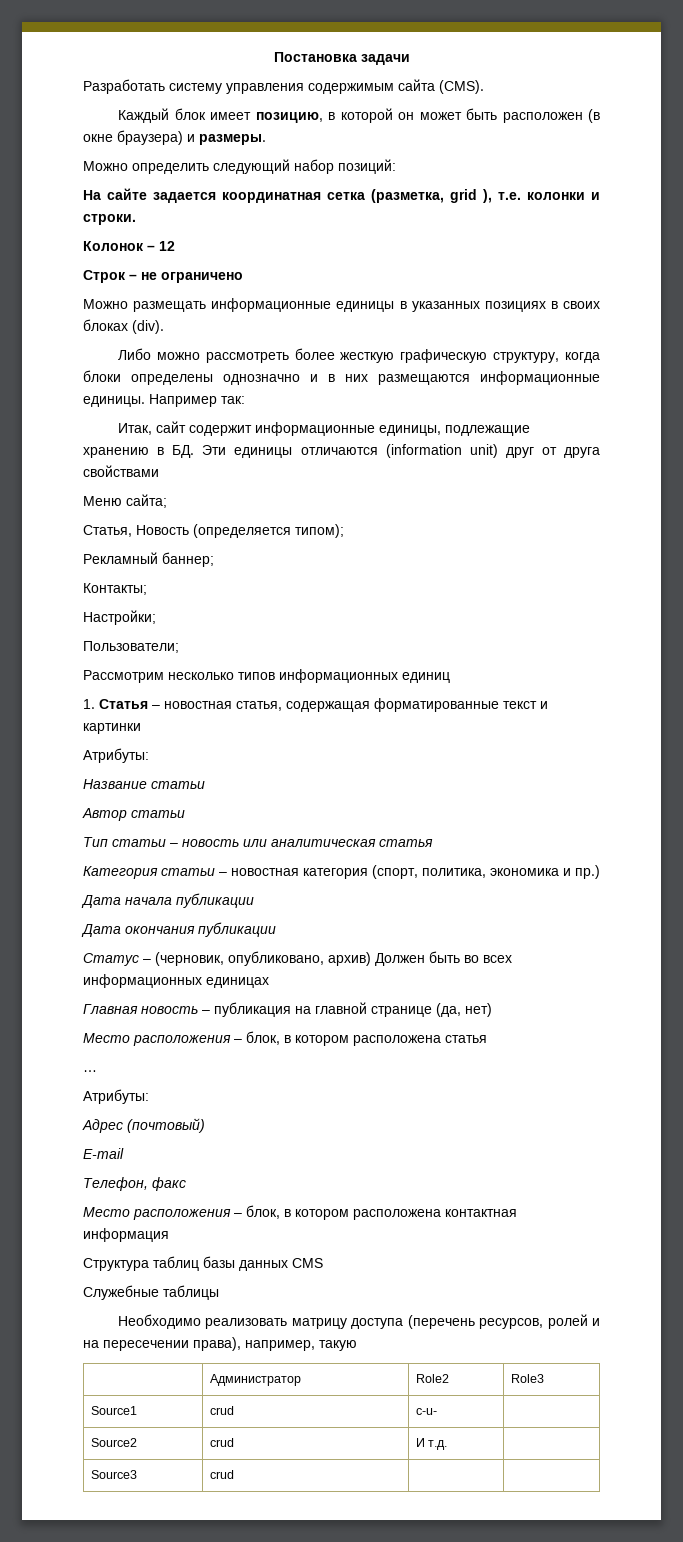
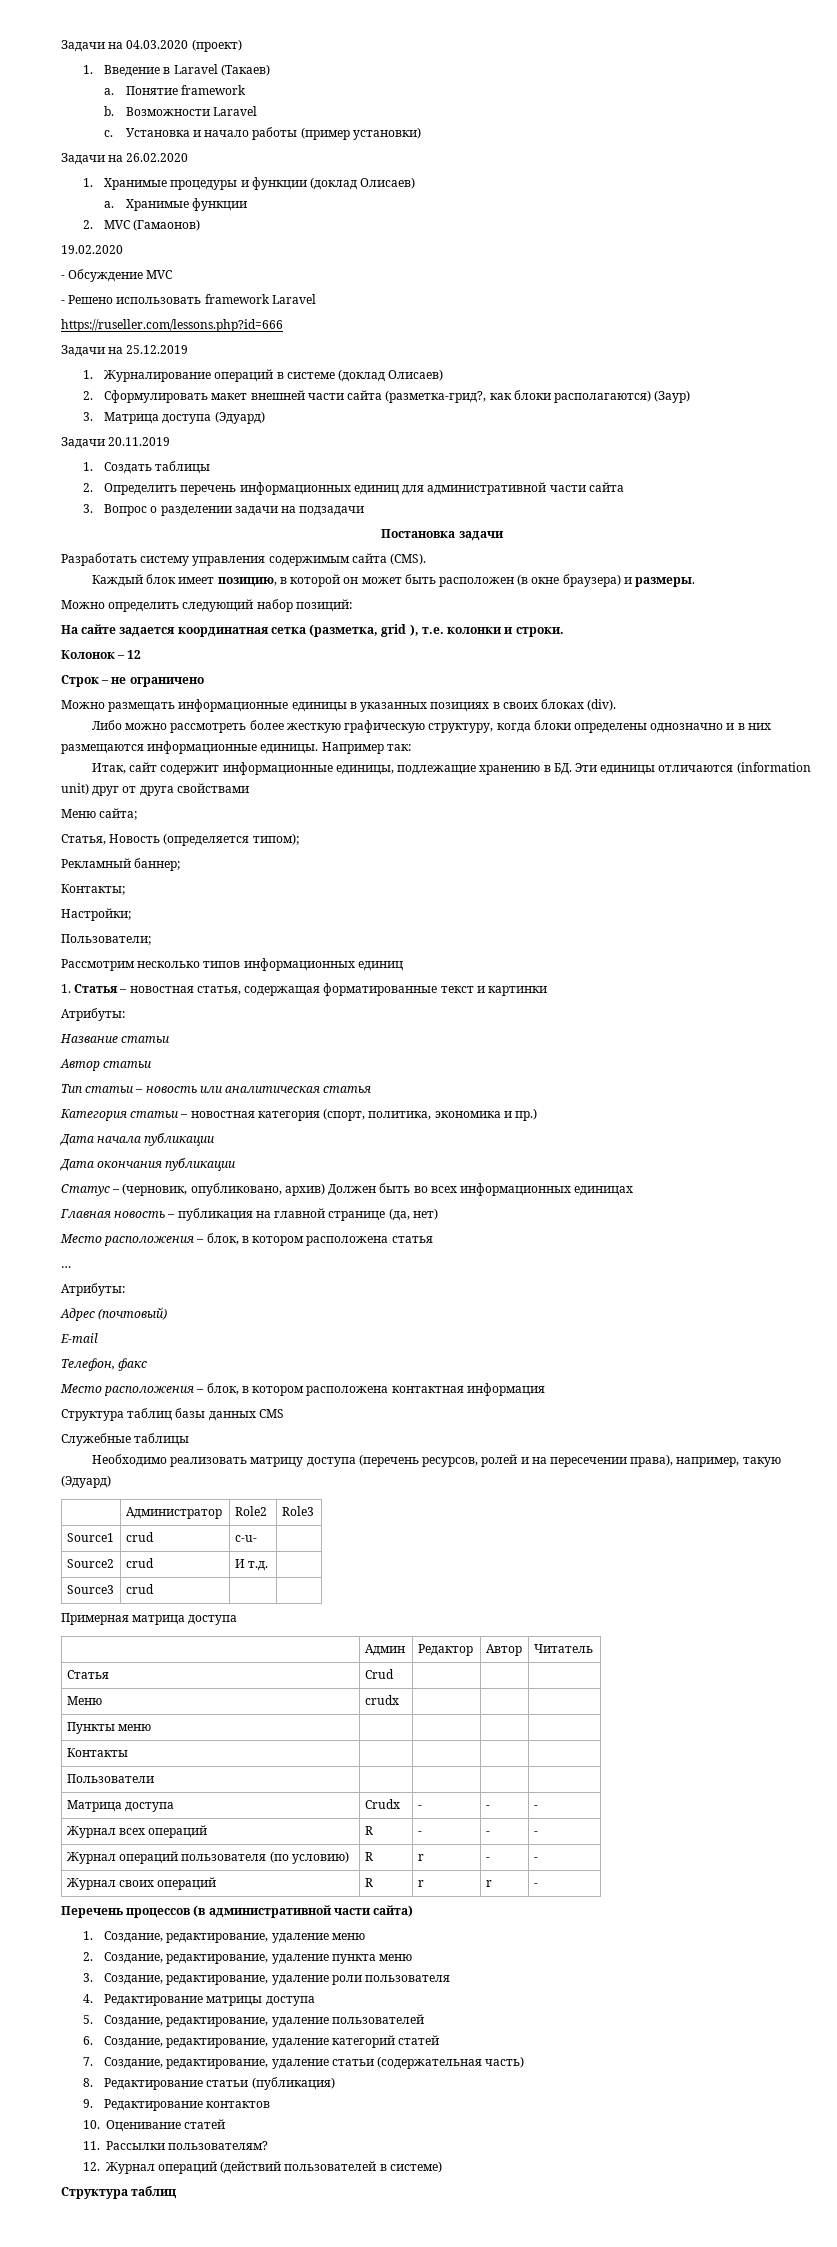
+ Задачи на 04.03.2020 (проект)
+ 1. Введение в Laravel (Такаев)
+ a. Понятие framework
+ b. Возможности Laravel
+ c. Установка и начало работы (пример установки)
+ Задачи на 26.02.2020
+ 1. Хранимые процедуры и функции (доклад Олисаев)
+ a. Хранимые функции
+ 2. MVC (Гамаонов)
+ 19.02.2020
+ - Обсуждение MVC
+ - Решено использовать framework Laravel
+ https://ruseller.com/lessons.php?id=666
+ Задачи на 25.12.2019
+ 1. Журналирование операций в системе (доклад Олисаев)
+ 2. Сформулировать макет внешней части сайта (разметка-грид?, как блоки располагаются) (Заур)
+ 3. Матрица доступа (Эдуард)
+ Задачи 20.11.2019
+ 1. Создать таблицы
+ 2. Определить перечень информационных единиц для административной части сайта
+ 3. Вопрос о разделении задачи на подзадачи
- Необходимо реализовать матрицу доступа (перечень ресурсов, ролей и на пересечении права), например, такую
+ Необходимо реализовать матрицу доступа (перечень ресурсов, ролей и на пересечении права), например, такую (Эдуард)
+ Примерная матрица доступа
+ | Админ | Редактор | Автор | Читатель
+ Статья | Crud | | |
+ Меню | crudx | | |
+ Пункты меню | | | |
+ Контакты | | | |
+ Пользователи | | | |
+ Матрица доступа | Crudx | - | - | -
+ Журнал всех операций | R | - | - | -
+ Журнал операций пользователя (по условию) | R | r | - | -
+ Журнал своих операций | R | r | r | -
+ Перечень процессов (в административной части сайта)
+ 1. Создание, редактирование, удаление меню
+ 2. Создание, редактирование, удаление пункта меню
+ 3. Создание, редактирование, удаление роли пользователя
+ 4. Редактирование матрицы доступа
+ 5. Создание, редактирование, удаление пользователей
+ 6. Создание, редактирование, удаление категорий статей
+ 7. Создание, редактирование, удаление статьи (содержательная часть)
+ 8. Редактирование статьи (публикация)
+ 9. Редактирование контактов
+ 10. Оценивание статей
+ 11. Рассылки пользователям?
+ 12. Журнал операций (действий пользователей в системе)
+ Структура таблиц

